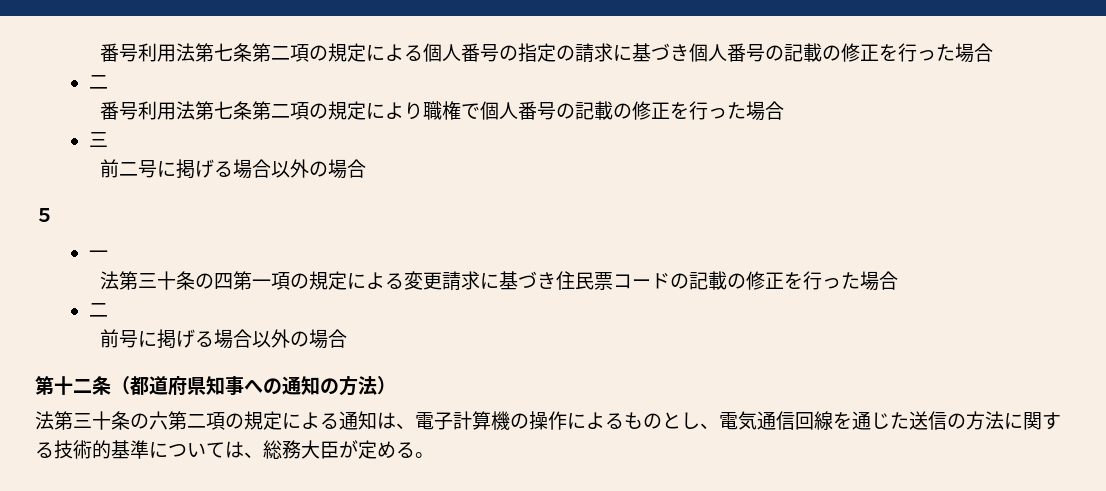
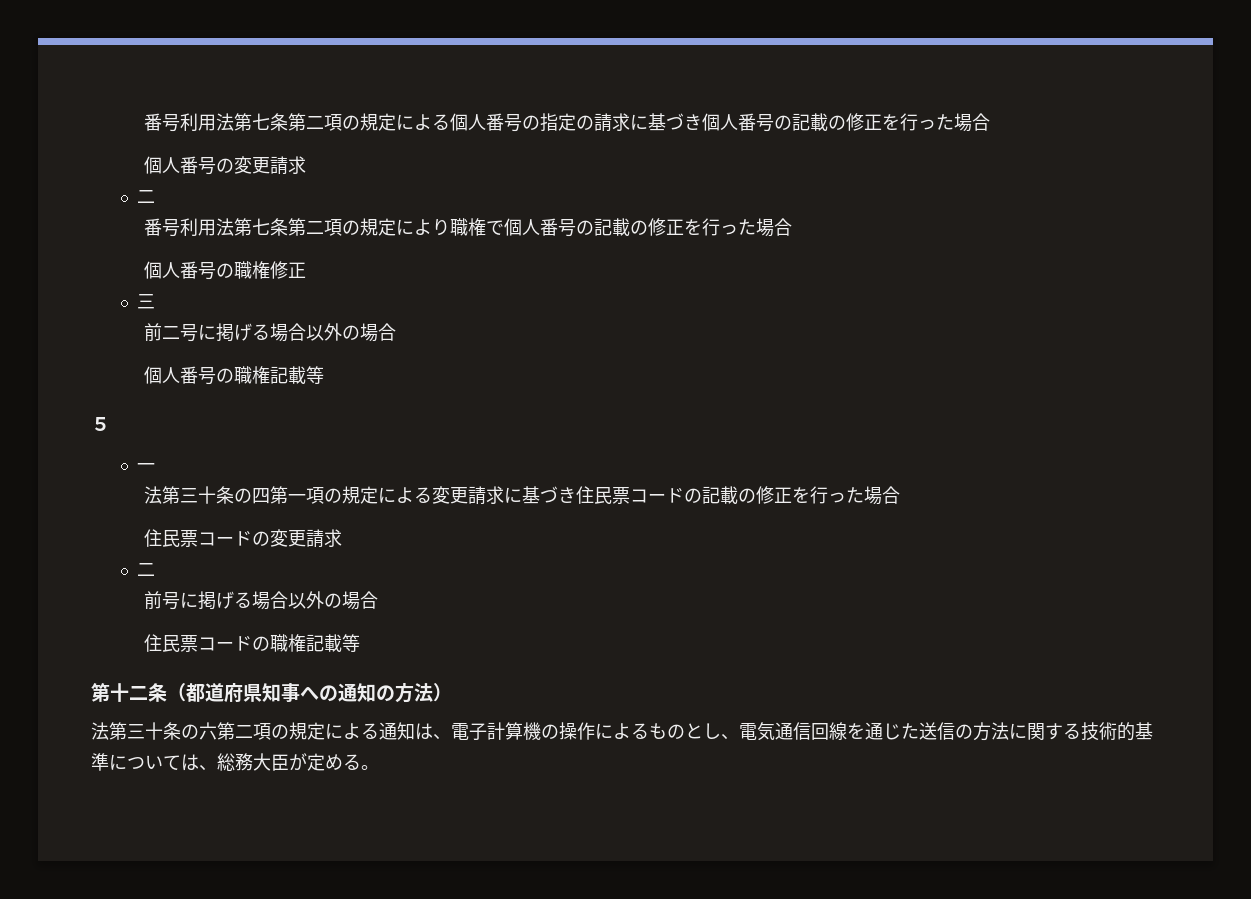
+ 個人番号の変更請求
+ 個人番号の職権修正
+ 個人番号の職権記載等
+ 住民票コードの変更請求
+ 住民票コードの職権記載等

